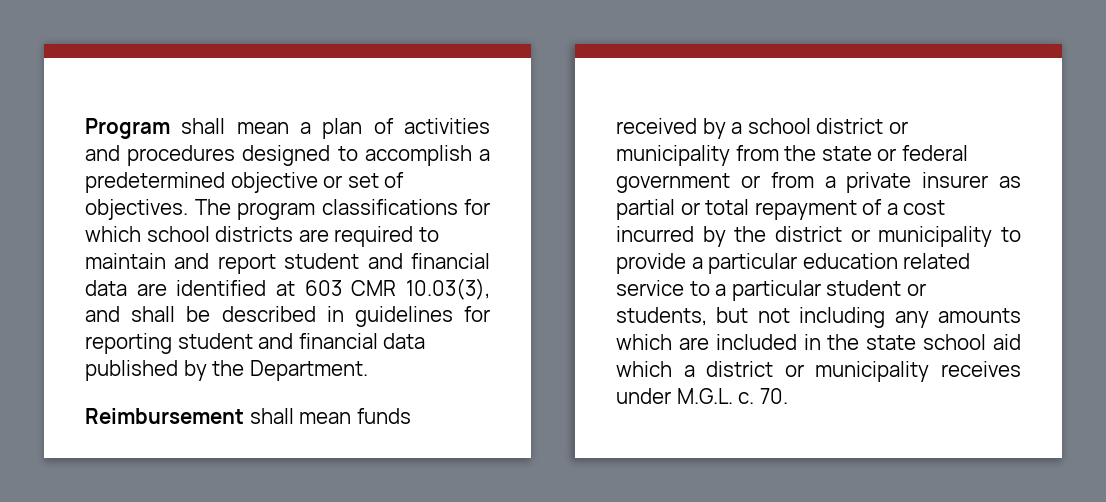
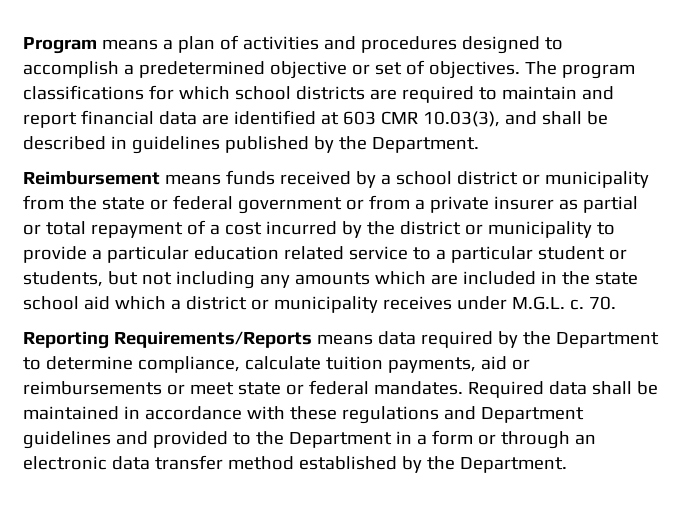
- Program shall mean a plan of activities and procedures designed to accomplish a predetermined objective or set of objectives.
+ Program means a plan of activities and procedures designed to accomplish a predetermined objective or set of objectives.
- The program classifications for which school districts are required to maintain and report student and financial data are identified at 603 CMR 10.03(3), and shall be described in guidelines for reporting student and financial data published by the Department.
+ The program classifications for which school districts are required to maintain and report financial data are identified at 603 CMR 10.03(3), and shall be described in guidelines published by the Department.
- Reimbursement shall mean funds received by a school district or municipality from the state or federal government or from a private insurer as partial or total repayment of a cost incurred by the district or municipality to provide a particular education related service to a particular student or students, but not including any amounts which are included in the state school aid which a district or municipality receives under M.G.L. c.
+ Reimbursement means funds received by a school district or municipality from the state or federal government or from a private insurer as partial or total repayment of a cost incurred by the district or municipality to provide a particular education related service to a particular student or students, but not including any amounts which are included in the state school aid which a district or municipality receives under M.G.L. c.
+ Reporting Requirements/Reports means data required by the Department to determine compliance, calculate tuition payments, aid or reimbursements or meet state or federal mandates. Required data shall be maintained in accordance with these regulations and Department guidelines and provided to the Department in a form or through an electronic data transfer method established by the Department.

